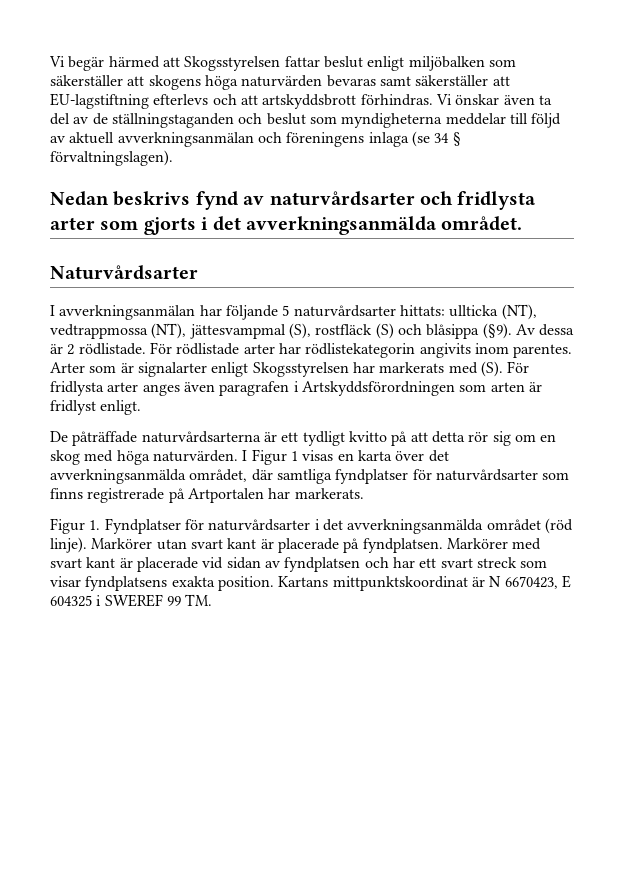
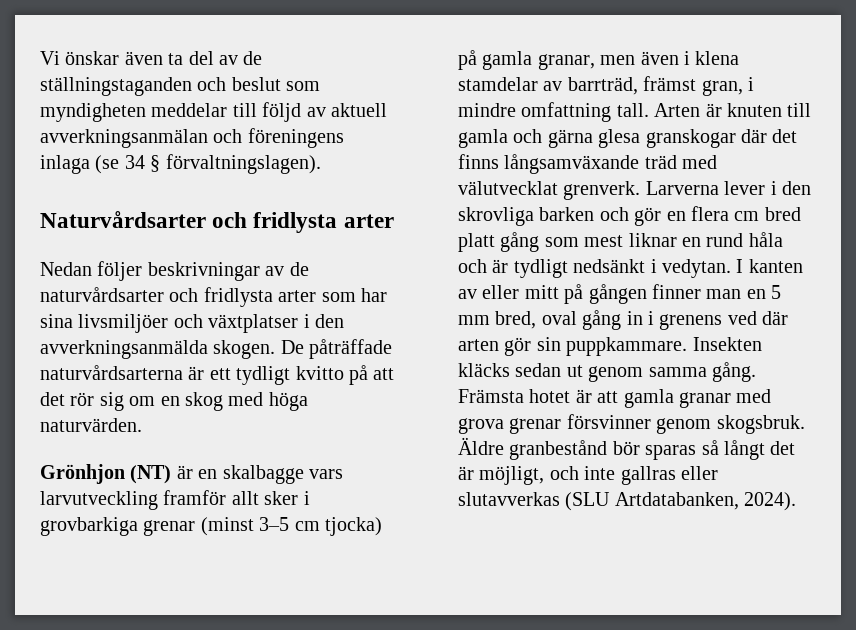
- Vi begär härmed att Skogsstyrelsen fattar beslut enligt miljöbalken som säkerställer att skogens höga naturvärden bevaras samt säkerställer att EU-lagstiftning efterlevs och att artskyddsbrott förhindras. Vi önskar även ta del av de ställningstaganden och beslut som myndigheterna meddelar till följd av aktuell avverkningsanmälan och föreningens inlaga (se 34 § förvaltningslagen).
+ Vi önskar även ta del av de ställningstaganden och beslut som myndigheten meddelar till följd av aktuell avverkningsanmälan och föreningens inlaga (se 34 § förvaltningslagen).
- Nedan beskrivs fynd av naturvårdsarter och fridlysta arter som gjorts i det avverkningsanmälda området.
- Naturvårdsarter
- I avverkningsanmälan har följande 5 naturvårdsarter hittats: ullticka (NT), vedtrappmossa (NT), jättesvampmal (S), rostfläck (S) och blåsippa (§9). Av dessa är 2 rödlistade. För rödlistade arter har rödlistekategorin angivits inom parentes. Arter som är signalarter enligt Skogsstyrelsen har markerats med (S). För fridlysta arter anges även paragrafen i Artskyddsförordningen som arten är fridlyst enligt.
- De påträffade naturvårdsarterna är ett tydligt kvitto på att detta rör sig om en skog med höga naturvärden. I Figur 1 visas en karta över det avverkningsanmälda området, där samtliga fyndplatser för naturvårdsarter som finns registrerade på Artportalen har markerats.
- Figur 1. Fyndplatser för naturvårdsarter i det avverkningsanmälda området (röd linje). Markörer utan svart kant är placerade på fyndplatsen. Markörer med svart kant är placerade vid sidan av fyndplatsen och har ett svart streck som visar fyndplatsens exakta position. Kartans mittpunktskoordinat är N 6670423, E 604325 i SWEREF 99 TM.
+ Naturvårdsarter och fridlysta arter
+ Nedan följer beskrivningar av de naturvårdsarter och fridlysta arter som har sina livsmiljöer och växtplatser i den avverkningsanmälda skogen. De påträffade naturvårdsarterna är ett tydligt kvitto på att det rör sig om en skog med höga naturvärden.
+ Grönhjon (NT) är en skalbagge vars larvutveckling framför allt sker i grovbarkiga grenar (minst 3–5 cm tjocka) på gamla granar, men även i klena stamdelar av barrträd, främst gran, i mindre omfattning tall. Arten är knuten till gamla och gärna glesa granskogar där det finns långsamväxande träd med välutvecklat grenverk. Larverna lever i den skrovliga barken och gör en flera cm bred platt gång som mest liknar en rund håla och är tydligt nedsänkt i vedytan. I kanten av eller mitt på gången finner man en 5 mm bred, oval gång in i grenens ved där arten gör sin puppkammare. Insekten kläcks sedan ut genom samma gång. Främsta hotet är att gamla granar med grova grenar försvinner genom skogsbruk. Äldre granbestånd bör sparas så långt det är möjligt, och inte gallras eller slutavverkas (SLU Artdatabanken, 2024).

